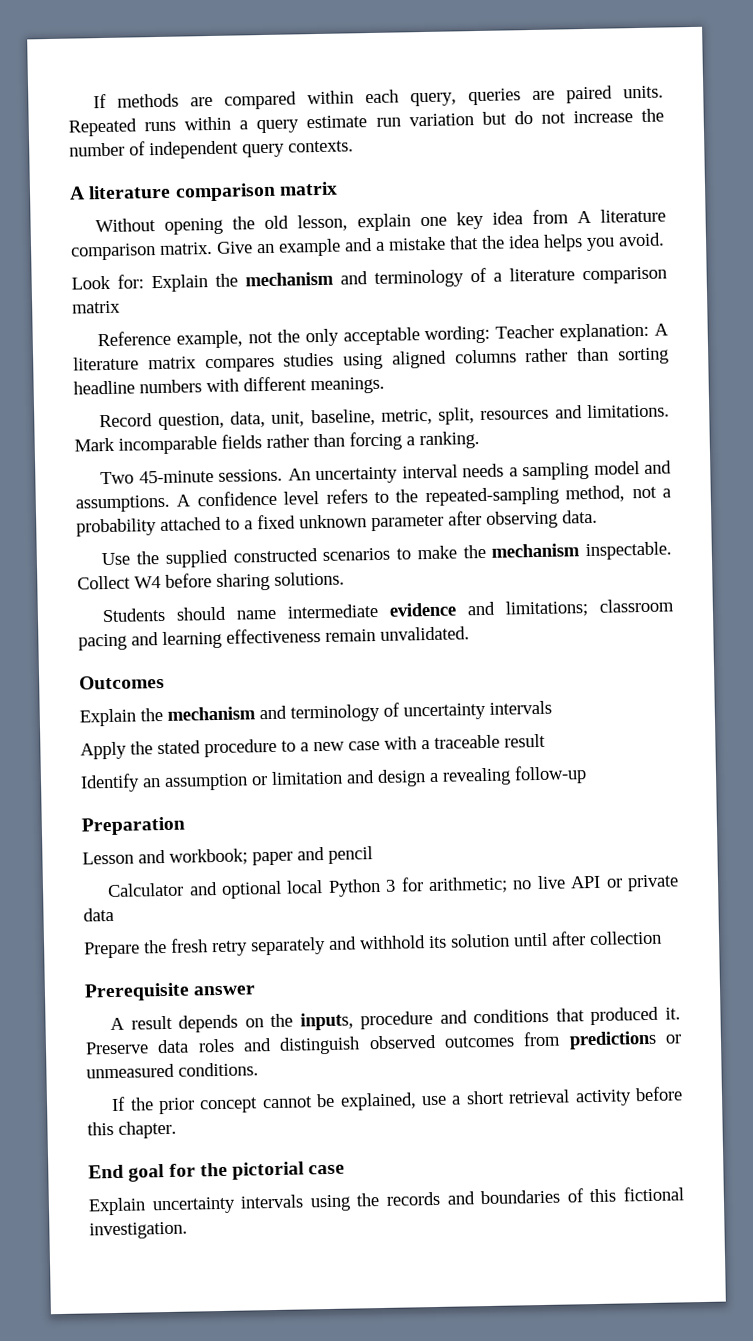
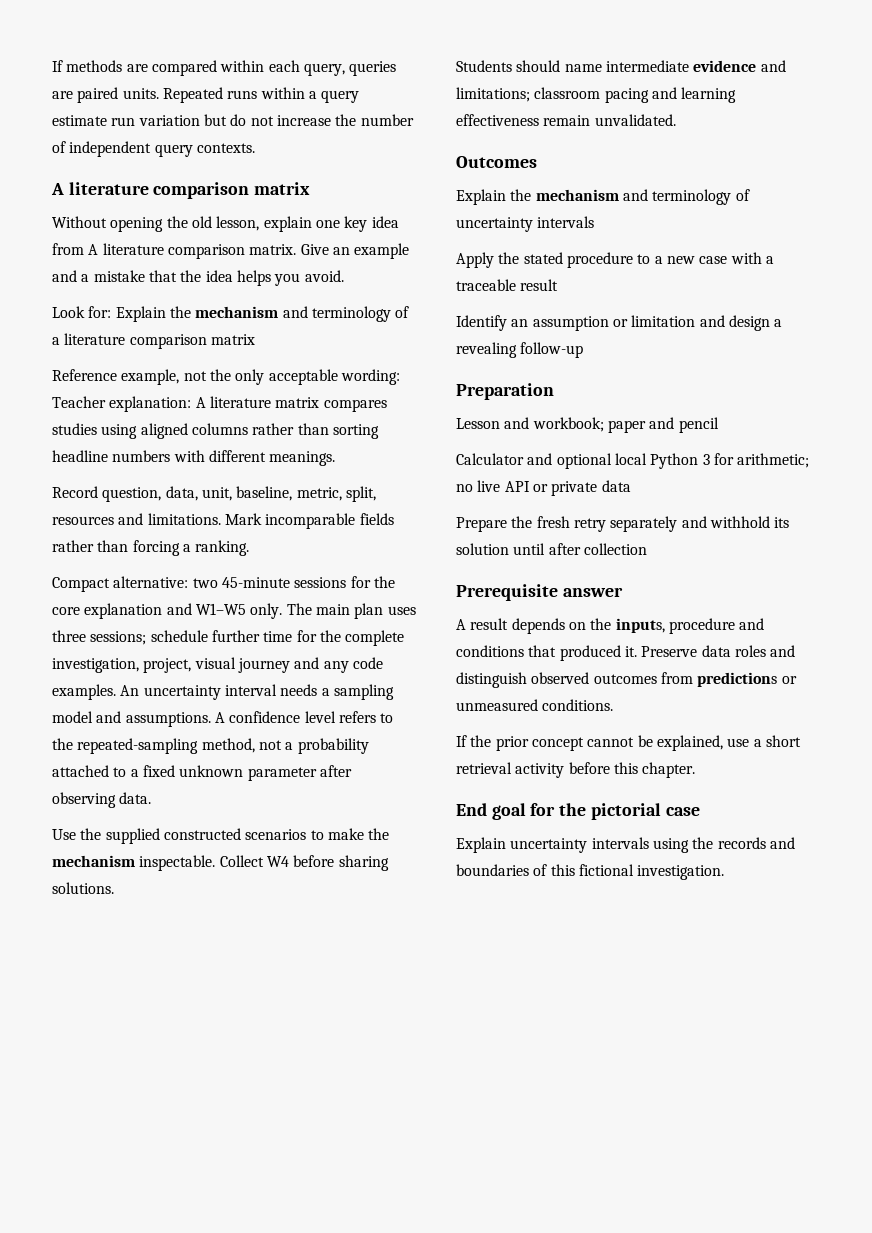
- Two 45-minute sessions.
+ Compact alternative: two 45-minute sessions for the core explanation and W1–W5 only. The main plan uses three sessions; schedule further time for the complete investigation, project, visual journey and any code examples.

